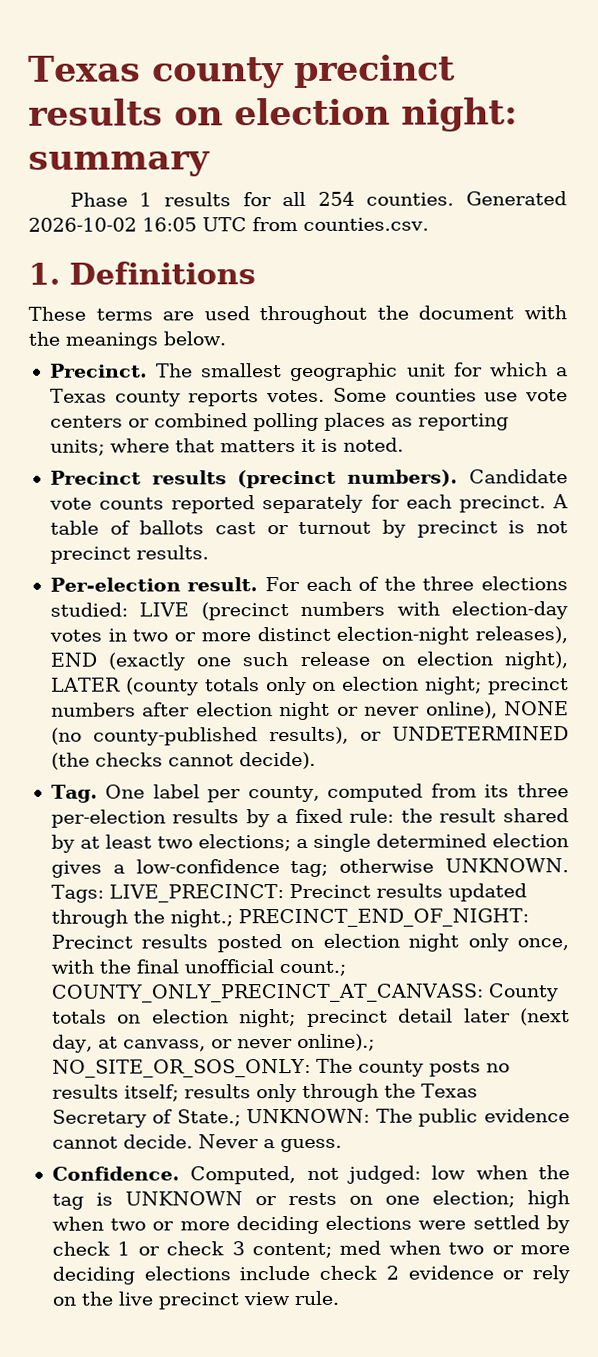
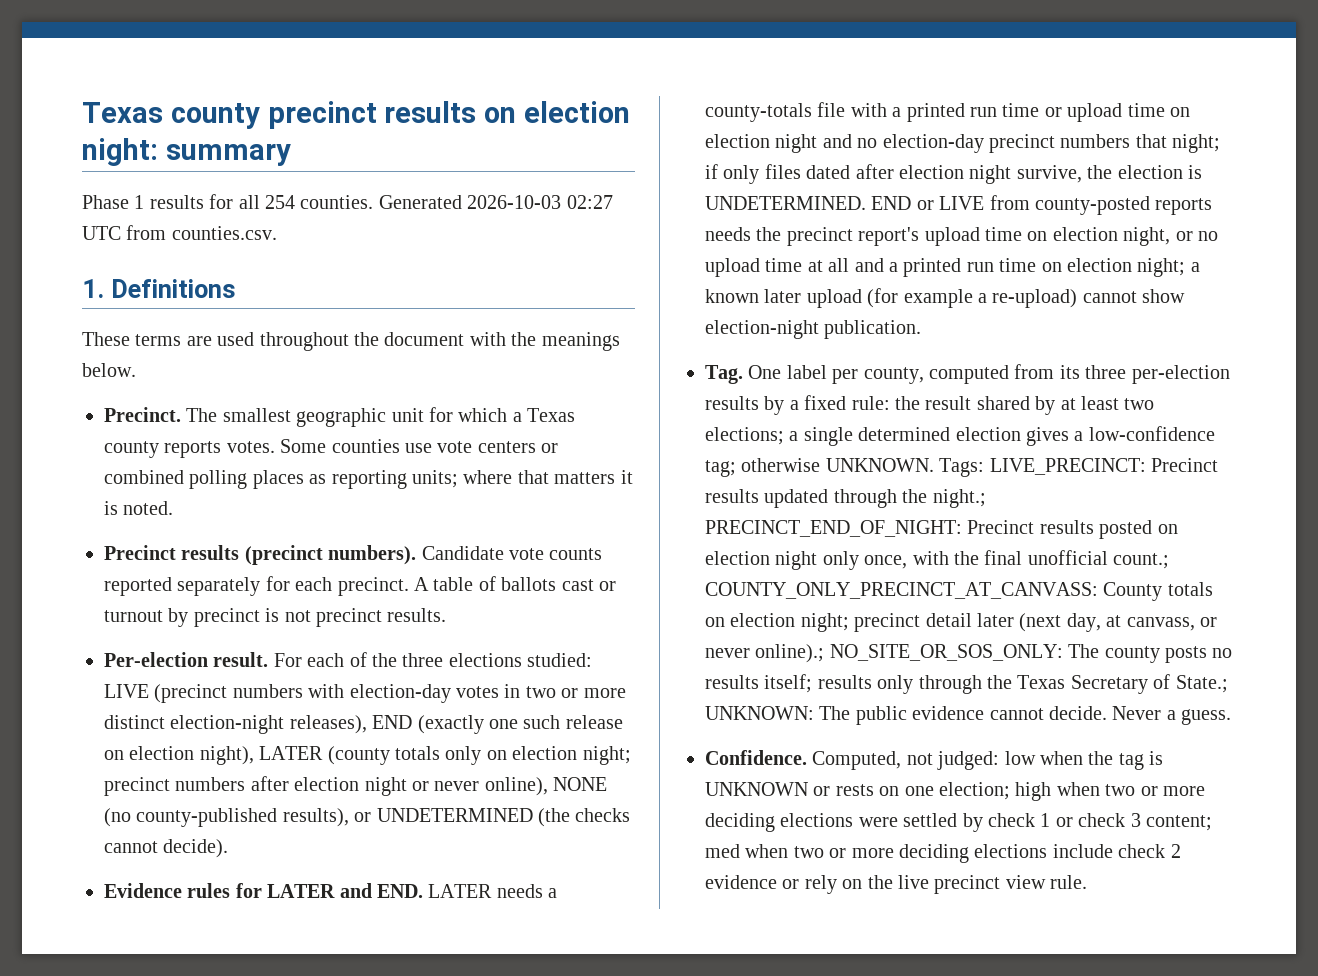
- Generated 2026-10-02 16:05 UTC from counties.csv.
+ Generated 2026-10-03 02:27 UTC from counties.csv.
+ Evidence rules for LATER and END. LATER needs a county-totals file with a printed run time or upload time on election night and no election-day precinct numbers that night; if only files dated after election night survive, the election is UNDETERMINED. END or LIVE from county-posted reports needs the precinct report's upload time on election night, or no upload time at all and a printed run time on election night; a known later upload (for example a re-upload) cannot show election-night publication.

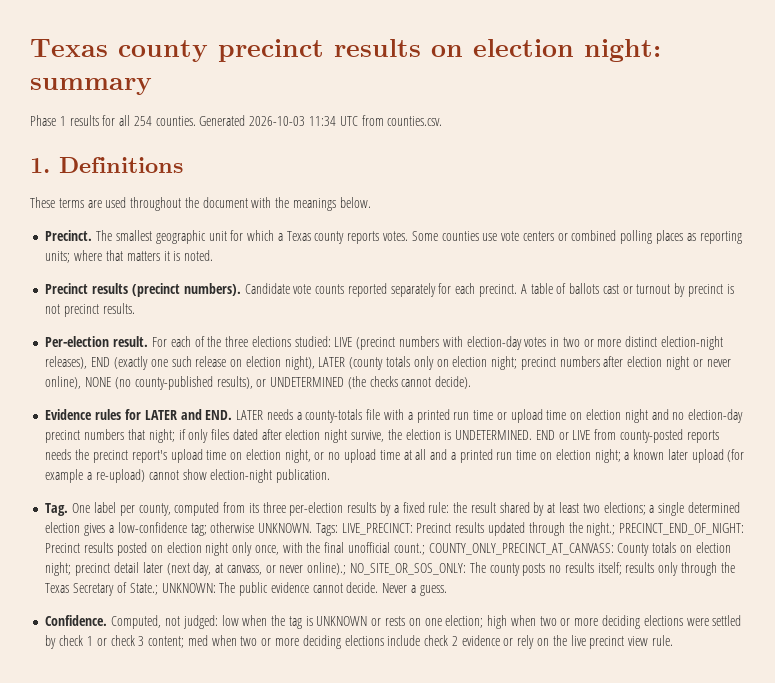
- Generated 2026-10-03 02:27 UTC from counties.csv.
+ Generated 2026-10-03 11:34 UTC from counties.csv.

